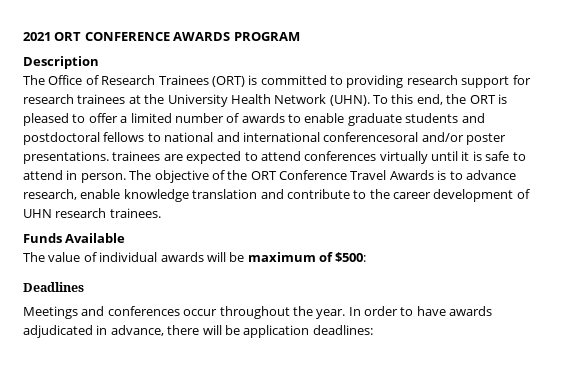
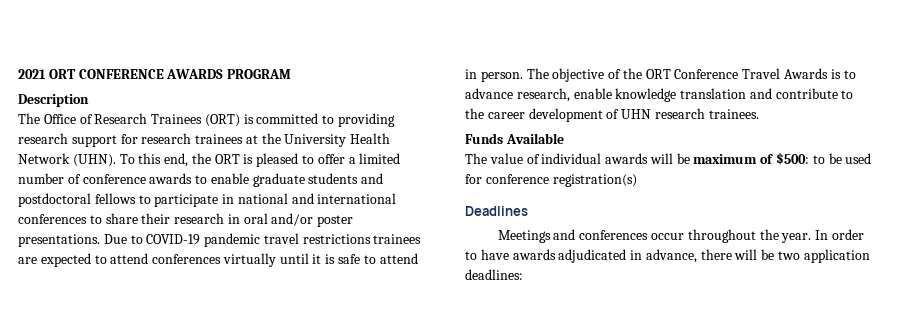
- To this end, the ORT is pleased to offer a limited number of awards to enable graduate students and postdoctoral fellows to national and international conferencesoral and/or poster presentations. trainees are expected to attend conferences virtually until it is safe to attend in person.
+ To this end, the ORT is pleased to offer a limited number of conference awards to enable graduate students and postdoctoral fellows to participate in national and international conferences to share their research in oral and/or poster presentations. Due to COVID-19 pandemic travel restrictions trainees are expected to attend conferences virtually until it is safe to attend in person.
- The value of individual awards will be maximum of $500:
+ The value of individual awards will be maximum of $500: to be used for conference registration(s)
- In order to have awards adjudicated in advance, there will be application deadlines:
+ In order to have awards adjudicated in advance, there will be two application deadlines:

